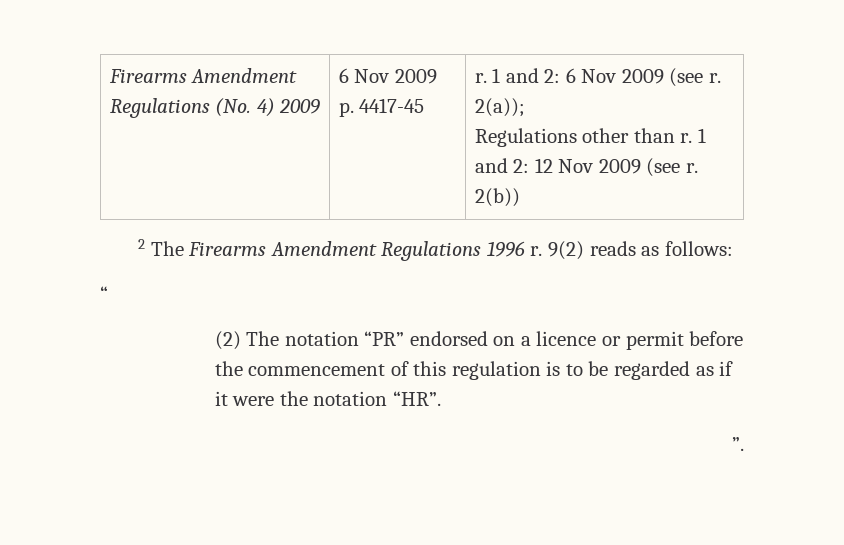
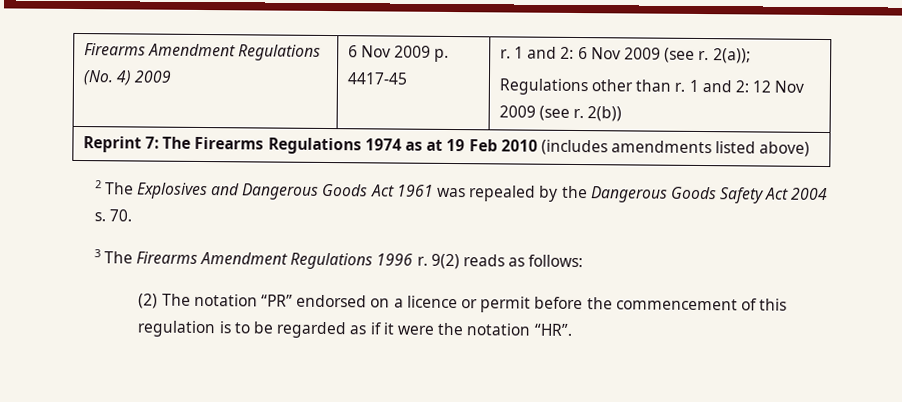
- 2 The Firearms Amendment Regulations 1996 r.
+ Reprint 7: The Firearms Regulations 1974 as at 19 Feb 2010 (includes amendments listed above)
+ 2 The Explosives and Dangerous Goods Act 1961 was repealed by the Dangerous Goods Safety Act 2004 s. 70.
+ 3 The Firearms Amendment Regulations 1996 r.
- “
- ”.

